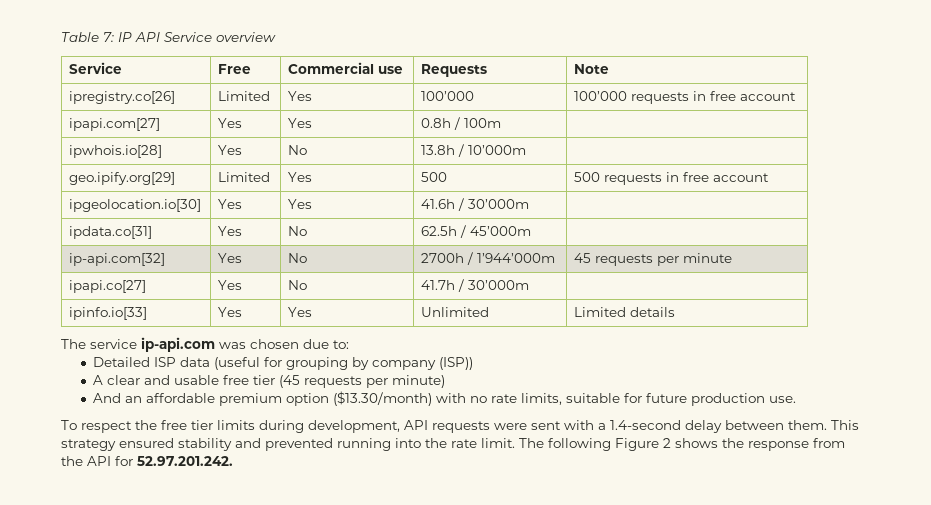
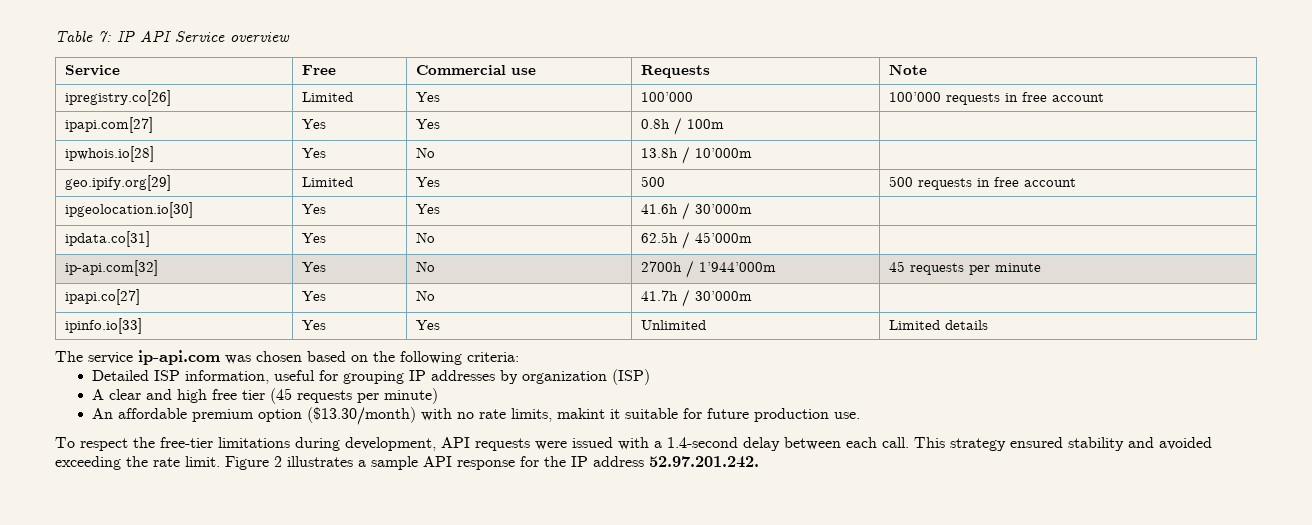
- The service ip-api.com was chosen due to:
- Detailed ISP data (useful for grouping by company (ISP))
+ The service ip-api.com was chosen based on the following criteria:
+ Detailed ISP information, useful for grouping IP addresses by organization (ISP)
- A clear and usable free tier (45 requests per minute)
+ A clear and high free tier (45 requests per minute)
- And an affordable premium option ($13.30/month) with no rate limits, suitable for future production use.
+ An affordable premium option ($13.30/month) with no rate limits, makint it suitable for future production use.
- To respect the free tier limits during development, API requests were sent with a 1.4-second delay between them.
+ To respect the free-tier limitations during development, API requests were issued with a 1.4-second delay between each call.
- This strategy ensured stability and prevented running into the rate limit. The following Figure 2 shows the response from the API for 52.97.201.242.
+ This strategy ensured stability and avoided exceeding the rate limit. Figure 2 illustrates a sample API response for the IP address 52.97.201.242.

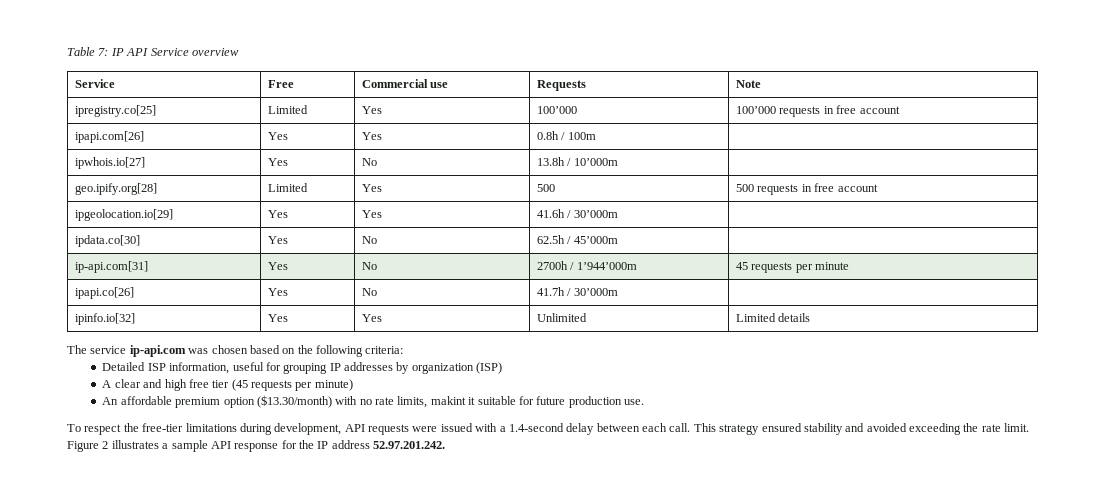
- ipregistry.co[26] | Limited | Yes | 100’000 | 100’000 requests in free account
+ ipregistry.co[25] | Limited | Yes | 100’000 | 100’000 requests in free account
- ipapi.com[27] | Yes | Yes | 0.8h / 100m |
+ ipapi.com[26] | Yes | Yes | 0.8h / 100m |
- ipwhois.io[28] | Yes | No | 13.8h / 10’000m |
+ ipwhois.io[27] | Yes | No | 13.8h / 10’000m |
- geo.ipify.org[29] | Limited | Yes | 500 | 500 requests in free account
+ geo.ipify.org[28] | Limited | Yes | 500 | 500 requests in free account
- ipgeolocation.io[30] | Yes | Yes | 41.6h / 30’000m |
+ ipgeolocation.io[29] | Yes | Yes | 41.6h / 30’000m |
- ipdata.co[31] | Yes | No | 62.5h / 45’000m |
+ ipdata.co[30] | Yes | No | 62.5h / 45’000m |
- ip-api.com[32] | Yes | No | 2700h / 1’944’000m | 45 requests per minute
+ ip-api.com[31] | Yes | No | 2700h / 1’944’000m | 45 requests per minute
- ipapi.co[27] | Yes | No | 41.7h / 30’000m |
+ ipapi.co[26] | Yes | No | 41.7h / 30’000m |
- ipinfo.io[33] | Yes | Yes | Unlimited | Limited details
+ ipinfo.io[32] | Yes | Yes | Unlimited | Limited details

